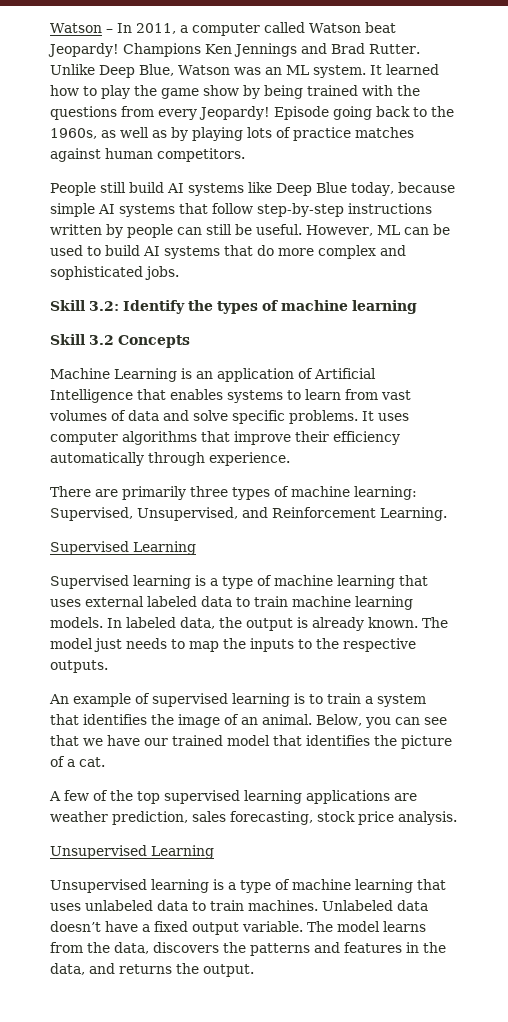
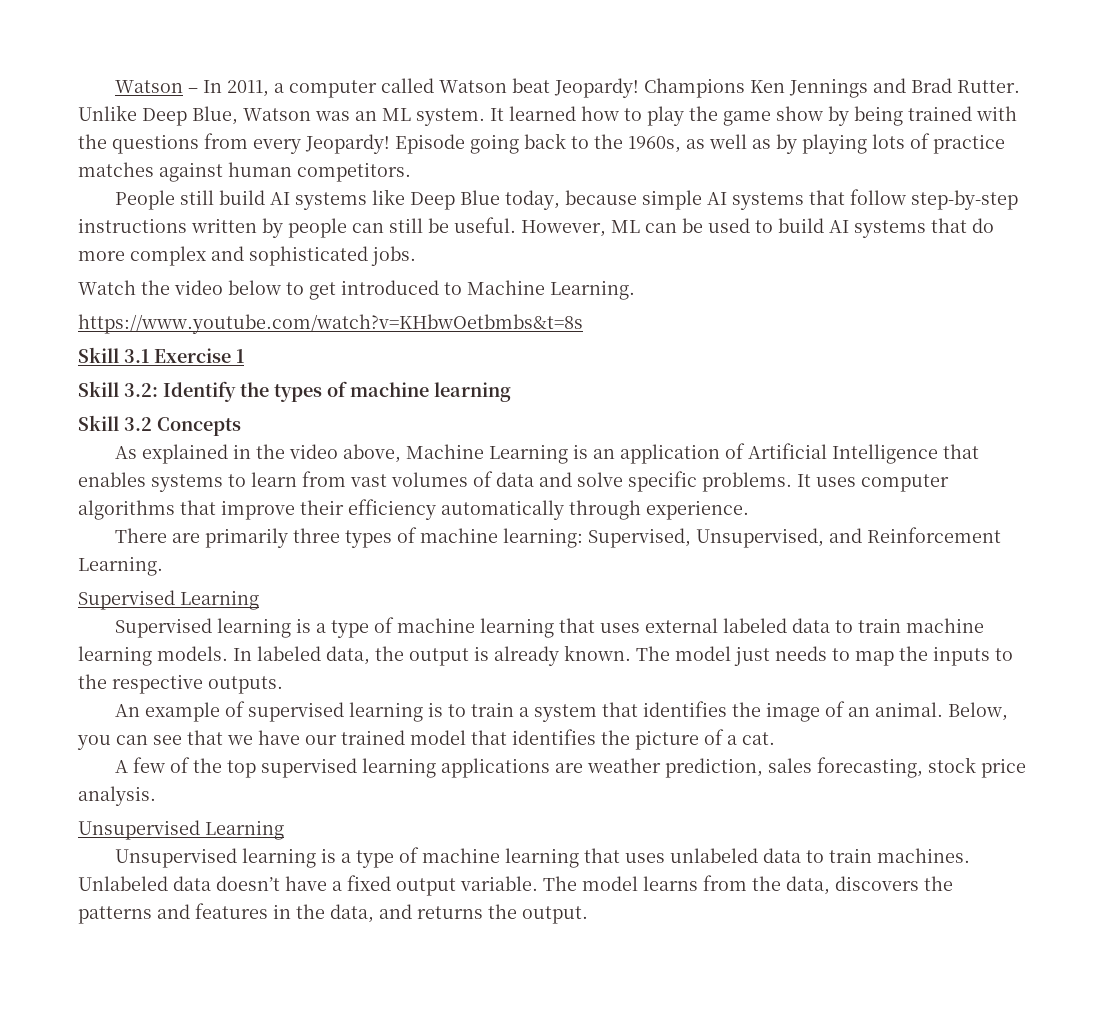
+ Watch the video below to get introduced to Machine Learning.
+ https://www.youtube.com/watch?v=KHbwOetbmbs&t=8s
+ Skill 3.1 Exercise 1
- Machine Learning is an application of Artificial Intelligence that enables systems to learn from vast volumes of data and solve specific problems.
+ As explained in the video above, Machine Learning is an application of Artificial Intelligence that enables systems to learn from vast volumes of data and solve specific problems.

